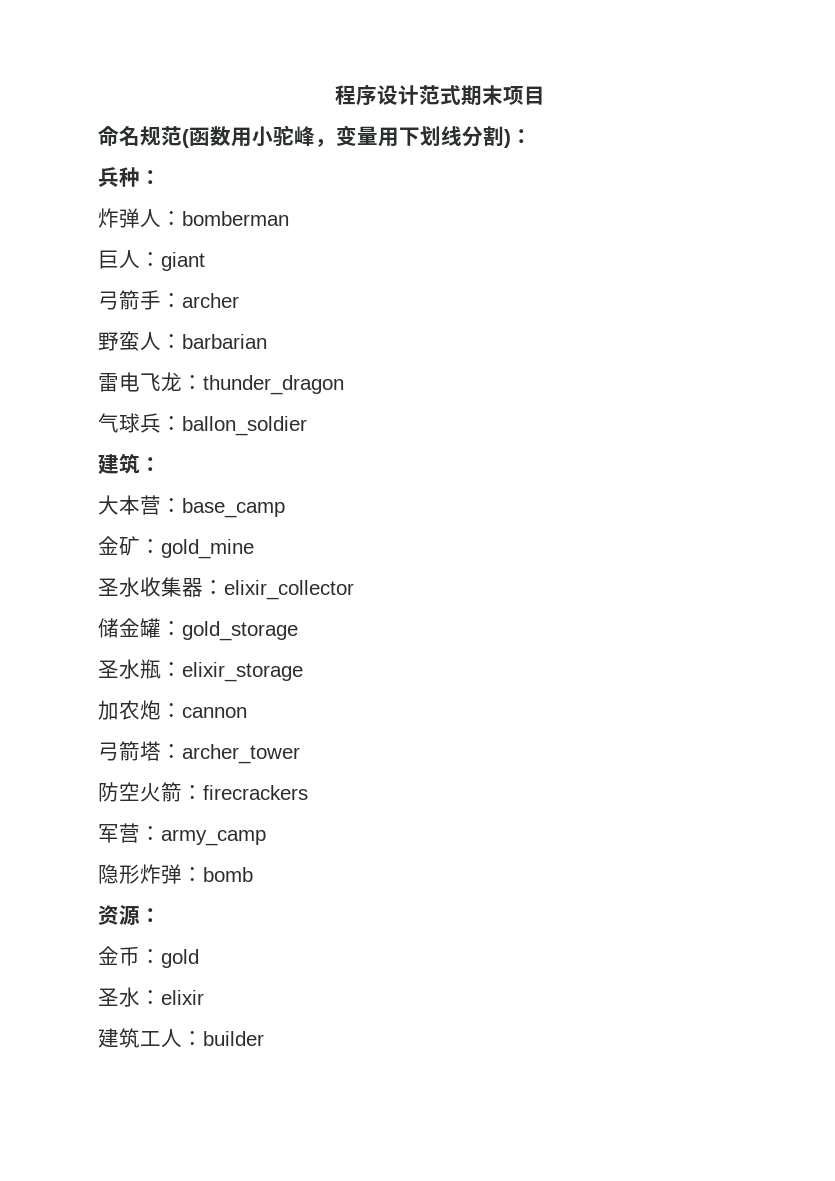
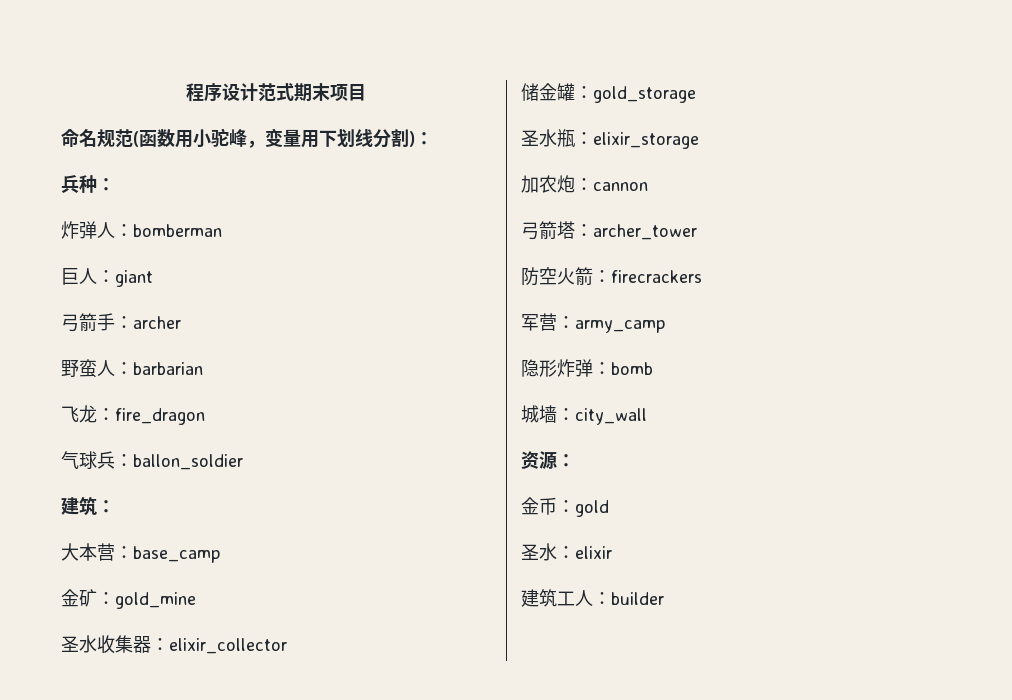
- 雷电飞龙：thunder_dragon
+ 飞龙：fire_dragon
+ 城墙：city_wall

